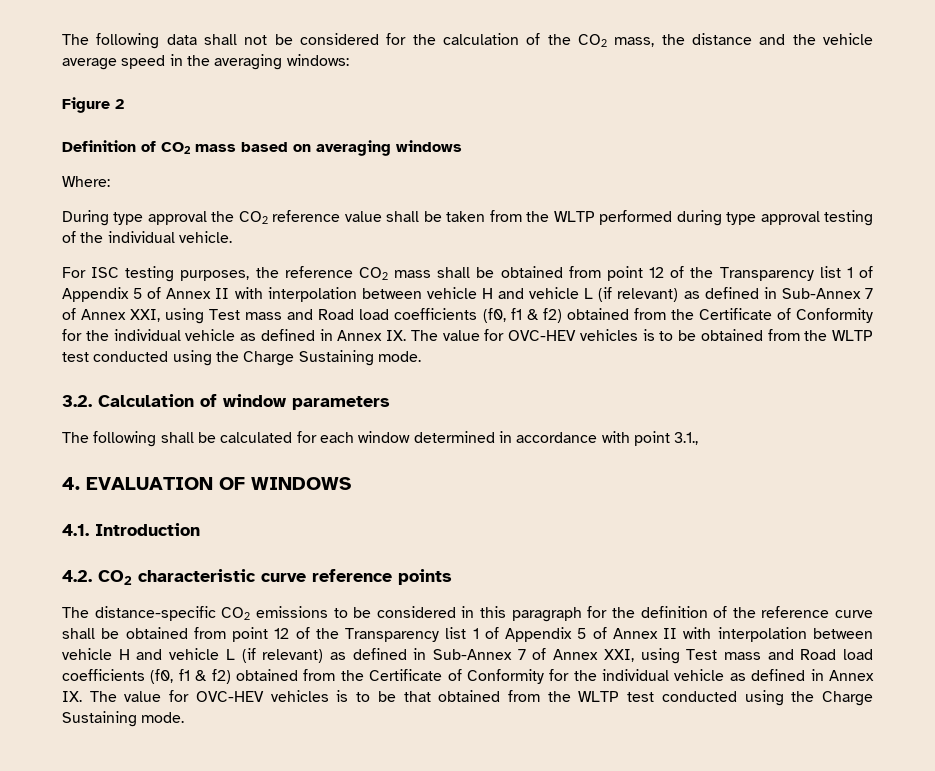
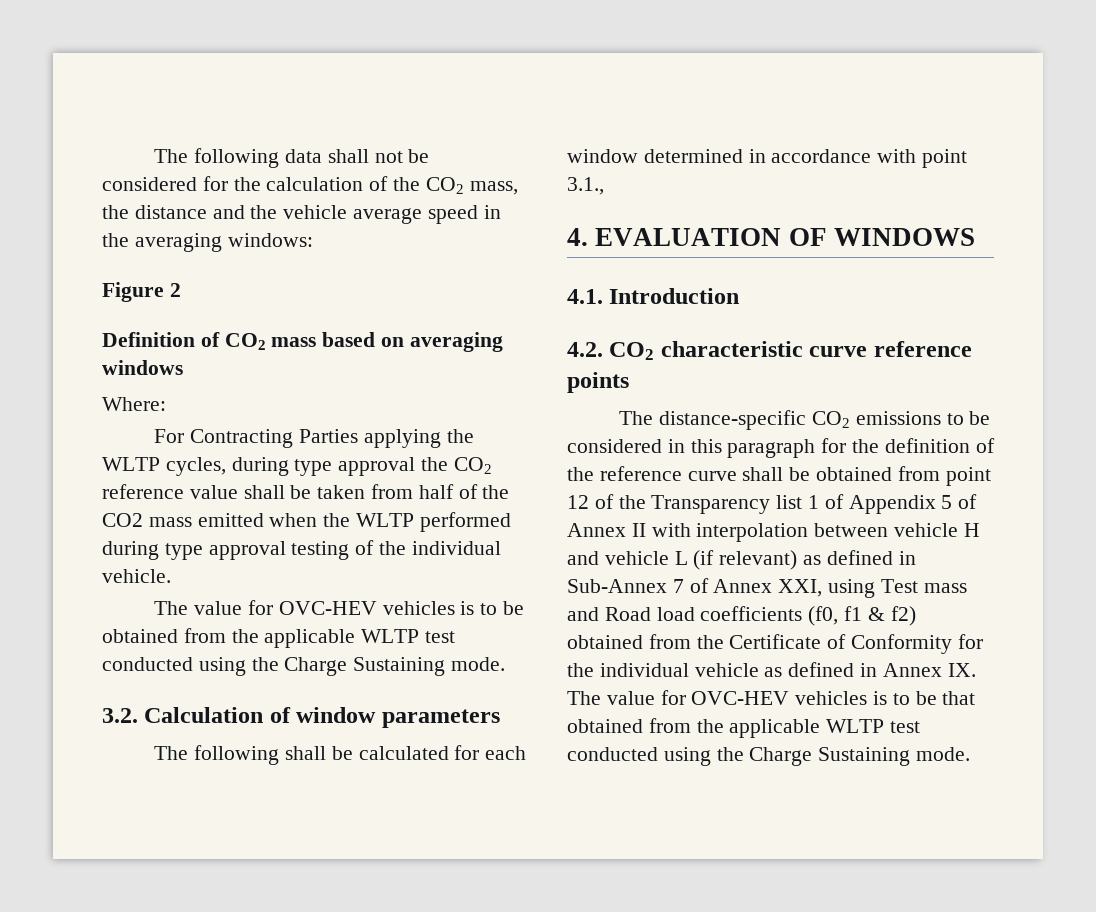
- During type approval the CO2 reference value shall be taken from the WLTP performed during type approval testing of the individual vehicle.
+ For Contracting Parties applying the WLTP cycles, during type approval the CO2 reference value shall be taken from half of the CO2 mass emitted when the WLTP performed during type approval testing of the individual vehicle.
- For ISC testing purposes, the reference CO2 mass shall be obtained from point 12 of the Transparency list 1 of Appendix 5 of Annex II with interpolation between vehicle H and vehicle L (if relevant) as defined in Sub-Annex 7 of Annex XXI, using Test mass and Road load coefficients (f0, f1 & f2) obtained from the Certificate of Conformity for the individual vehicle as defined in Annex IX. The value for OVC-HEV vehicles is to be obtained from the WLTP test conducted using the Charge Sustaining mode.
+ The value for OVC-HEV vehicles is to be obtained from the applicable WLTP test conducted using the Charge Sustaining mode.
- The distance-specific CO2 emissions to be considered in this paragraph for the definition of the reference curve shall be obtained from point 12 of the Transparency list 1 of Appendix 5 of Annex II with interpolation between vehicle H and vehicle L (if relevant) as defined in Sub-Annex 7 of Annex XXI, using Test mass and Road load coefficients (f0, f1 & f2) obtained from the Certificate of Conformity for the individual vehicle as defined in Annex IX. The value for OVC-HEV vehicles is to be that obtained from the WLTP test conducted using the Charge Sustaining mode.
+ The distance-specific CO2 emissions to be considered in this paragraph for the definition of the reference curve shall be obtained from point 12 of the Transparency list 1 of Appendix 5 of Annex II with interpolation between vehicle H and vehicle L (if relevant) as defined in Sub-Annex 7 of Annex XXI, using Test mass and Road load coefficients (f0, f1 & f2) obtained from the Certificate of Conformity for the individual vehicle as defined in Annex IX. The value for OVC-HEV vehicles is to be that obtained from the applicable WLTP test conducted using the Charge Sustaining mode.

